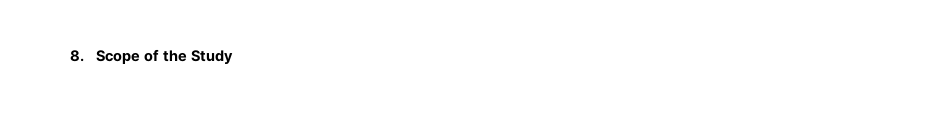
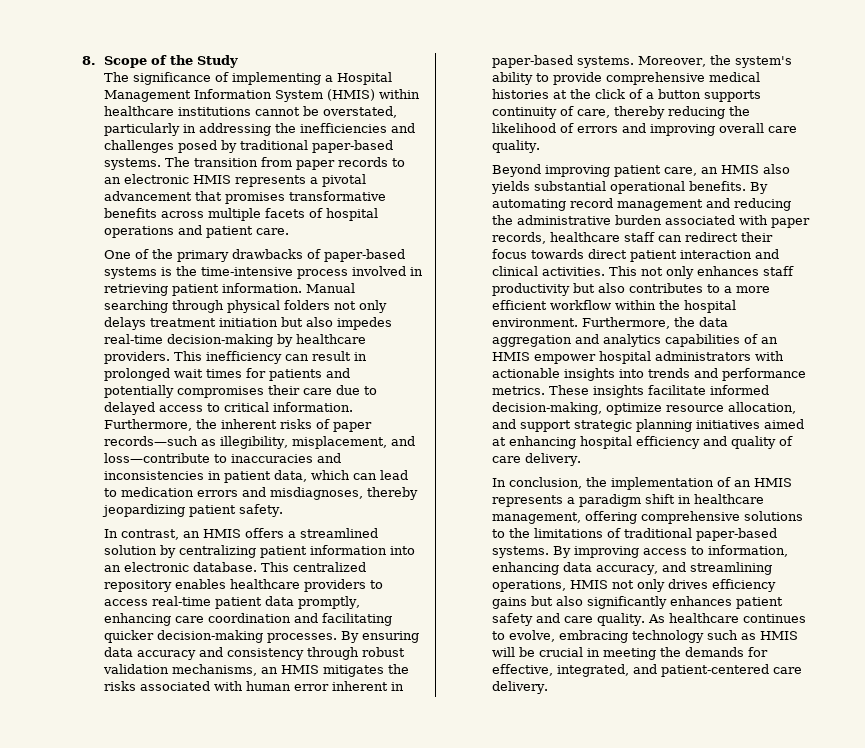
+ The significance of implementing a Hospital Management Information System (HMIS) within healthcare institutions cannot be overstated, particularly in addressing the inefficiencies and challenges posed by traditional paper-based systems. The transition from paper records to an electronic HMIS represents a pivotal advancement that promises transformative benefits across multiple facets of hospital operations and patient care.
+ One of the primary drawbacks of paper-based systems is the time-intensive process involved in retrieving patient information. Manual searching through physical folders not only delays treatment initiation but also impedes real-time decision-making by healthcare providers. This inefficiency can result in prolonged wait times for patients and potentially compromises their care due to delayed access to critical information. Furthermore, the inherent risks of paper records—such as illegibility, misplacement, and loss—contribute to inaccuracies and inconsistencies in patient data, which can lead to medication errors and misdiagnoses, thereby jeopardizing patient safety.
+ In contrast, an HMIS offers a streamlined solution by centralizing patient information into an electronic database. This centralized repository enables healthcare providers to access real-time patient data promptly, enhancing care coordination and facilitating quicker decision-making processes. By ensuring data accuracy and consistency through robust validation mechanisms, an HMIS mitigates the risks associated with human error inherent in paper-based systems. Moreover, the system's ability to provide comprehensive medical histories at the click of a button supports continuity of care, thereby reducing the likelihood of errors and improving overall care quality.
+ Beyond improving patient care, an HMIS also yields substantial operational benefits. By automating record management and reducing the administrative burden associated with paper records, healthcare staff can redirect their focus towards direct patient interaction and clinical activities. This not only enhances staff productivity but also contributes to a more efficient workflow within the hospital environment. Furthermore, the data aggregation and analytics capabilities of an HMIS empower hospital administrators with actionable insights into trends and performance metrics. These insights facilitate informed decision-making, optimize resource allocation, and support strategic planning initiatives aimed at enhancing hospital efficiency and quality of care delivery.
+ In conclusion, the implementation of an HMIS represents a paradigm shift in healthcare management, offering comprehensive solutions to the limitations of traditional paper-based systems. By improving access to information, enhancing data accuracy, and streamlining operations, HMIS not only drives efficiency gains but also significantly enhances patient safety and care quality. As healthcare continues to evolve, embracing technology such as HMIS will be crucial in meeting the demands for effective, integrated, and patient-centered care delivery.

